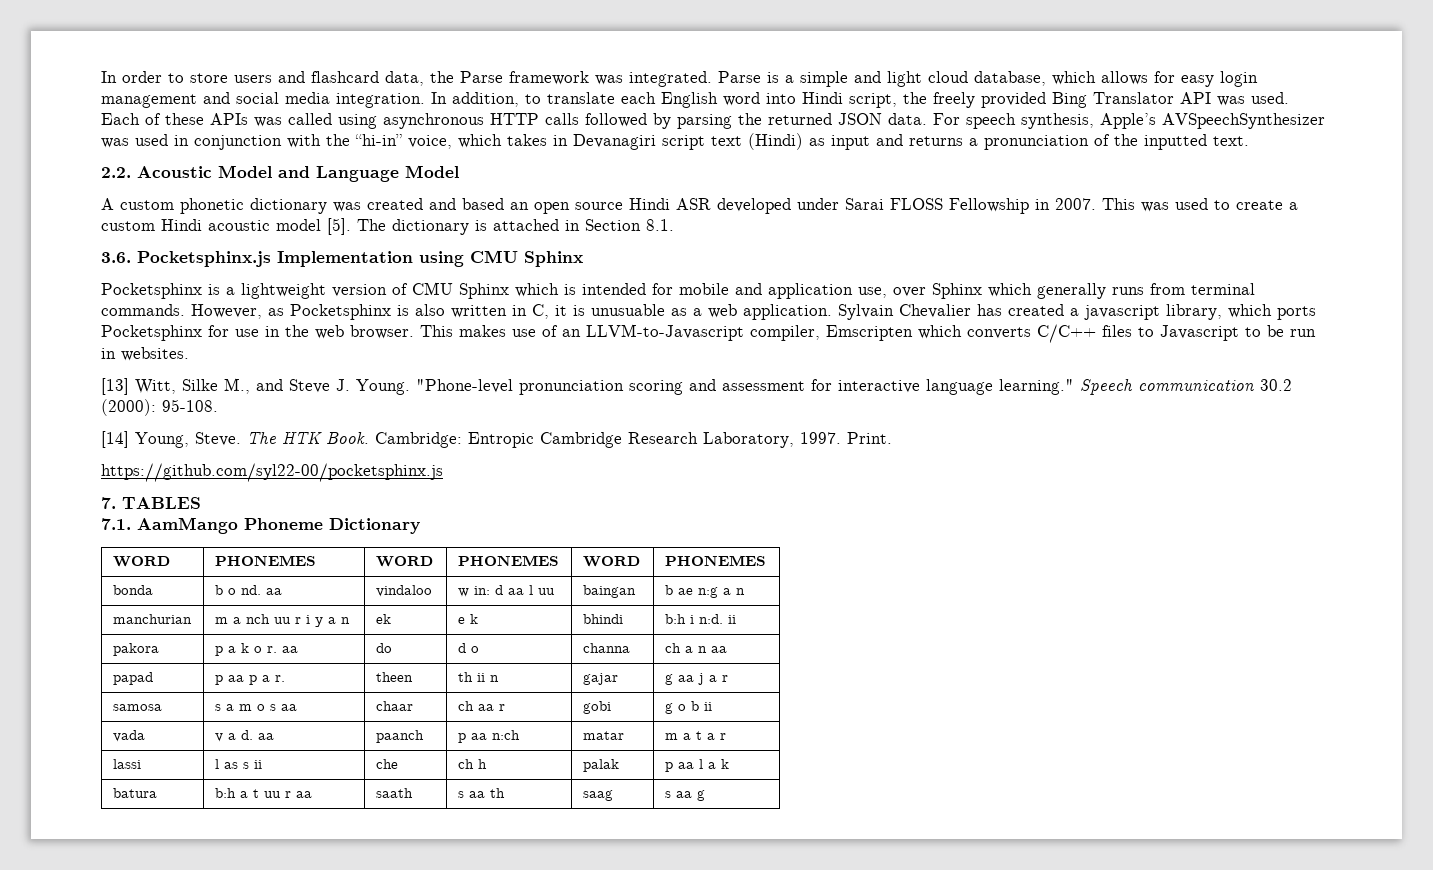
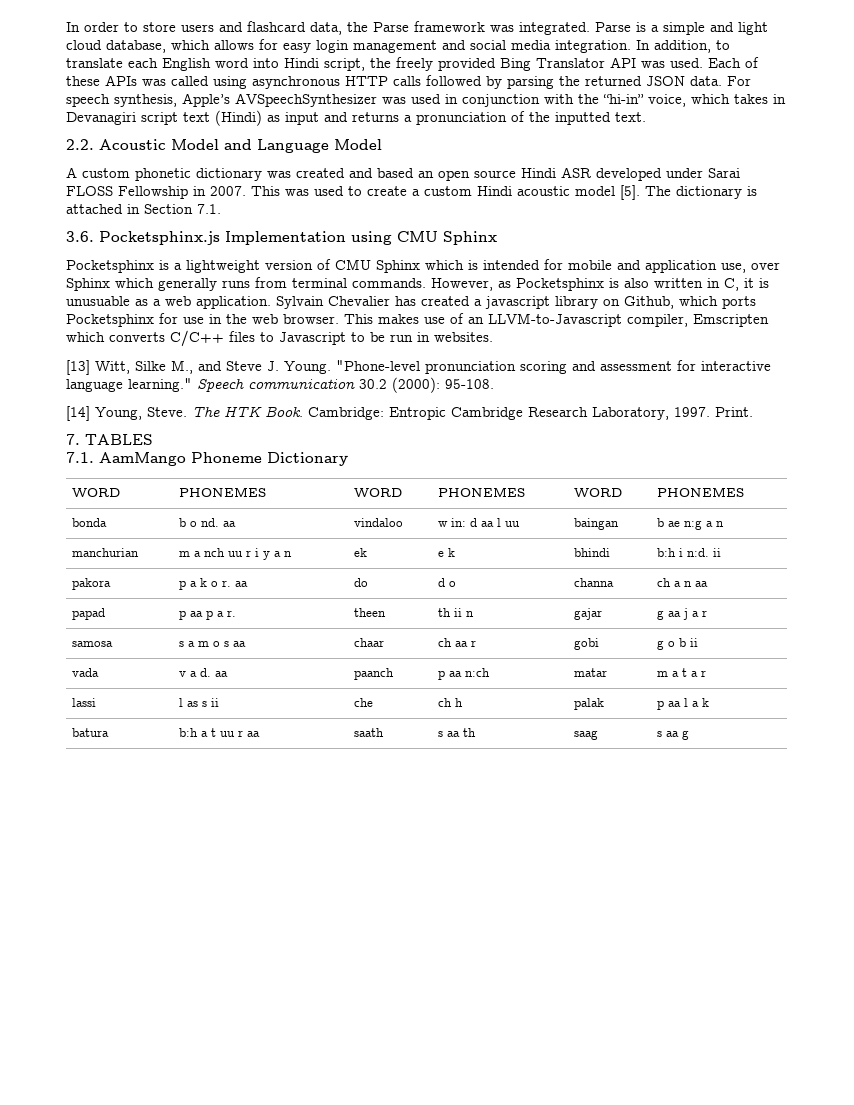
- The dictionary is attached in Section 8.1.
+ The dictionary is attached in Section 7.1.
- Sylvain Chevalier has created a javascript library, which ports Pocketsphinx for use in the web browser.
+ Sylvain Chevalier has created a javascript library on Github, which ports Pocketsphinx for use in the web browser.
- https://github.com/syl22-00/pocketsphinx.js

